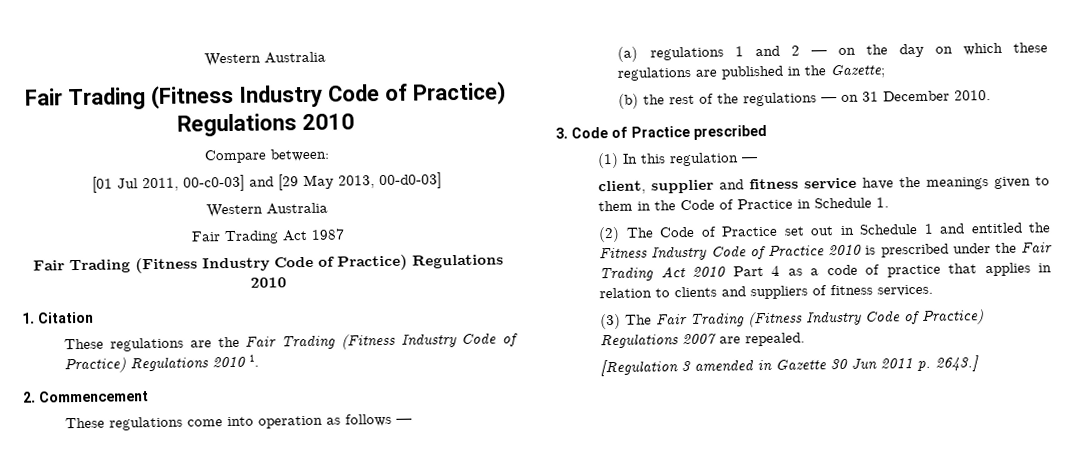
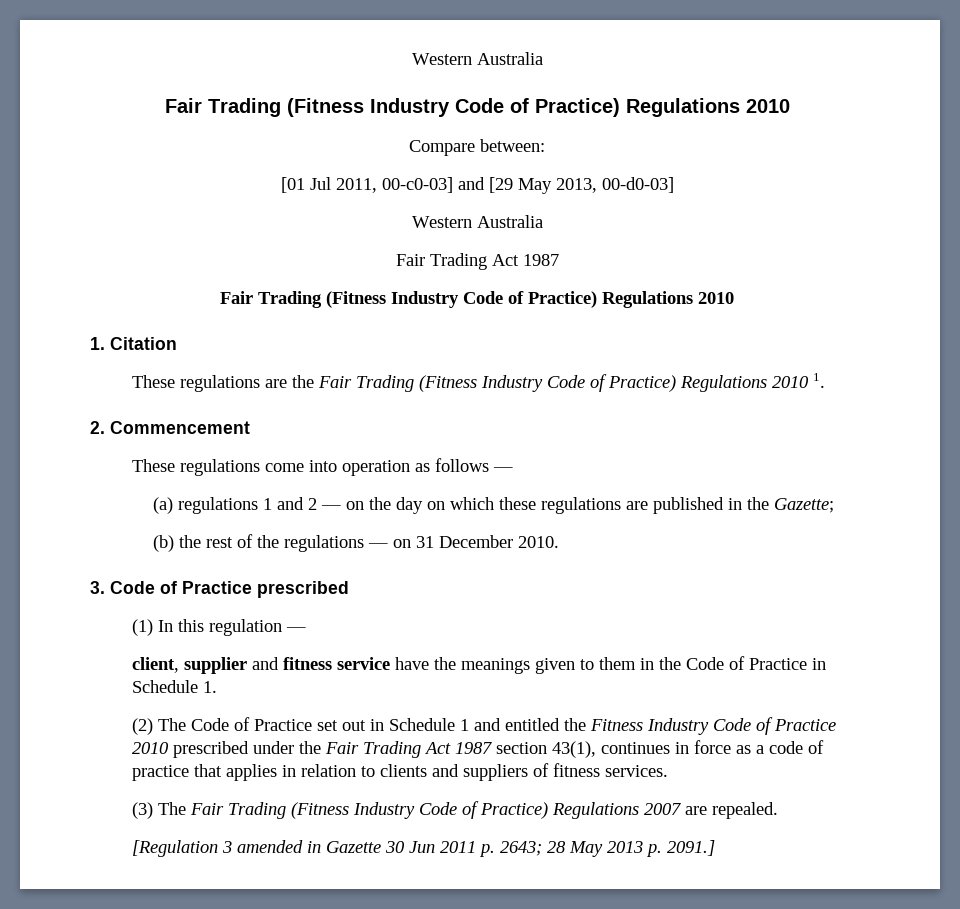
- (2) The Code of Practice set out in Schedule 1 and entitled the Fitness Industry Code of Practice 2010 is prescribed under the Fair Trading Act 2010 Part 4 as a code of practice that applies in relation to clients and suppliers of fitness services.
+ (2) The Code of Practice set out in Schedule 1 and entitled the Fitness Industry Code of Practice 2010 prescribed under the Fair Trading Act 1987 section 43(1), continues in force as a code of practice that applies in relation to clients and suppliers of fitness services.
- [Regulation 3 amended in Gazette 30 Jun 2011 p. 2643.]
+ [Regulation 3 amended in Gazette 30 Jun 2011 p. 2643; 28 May 2013 p. 2091.]

